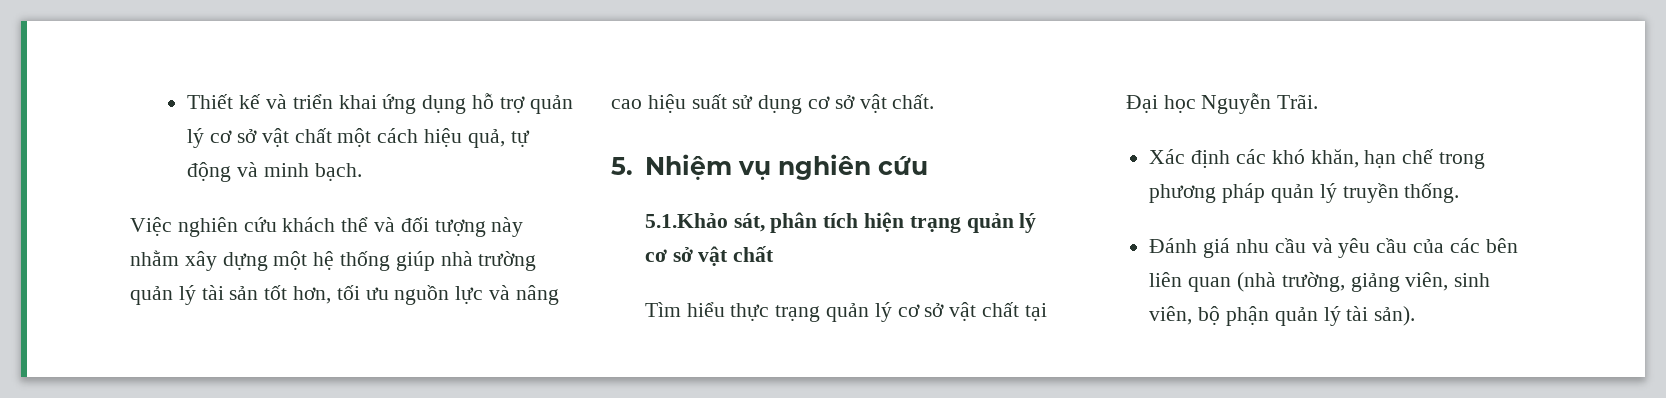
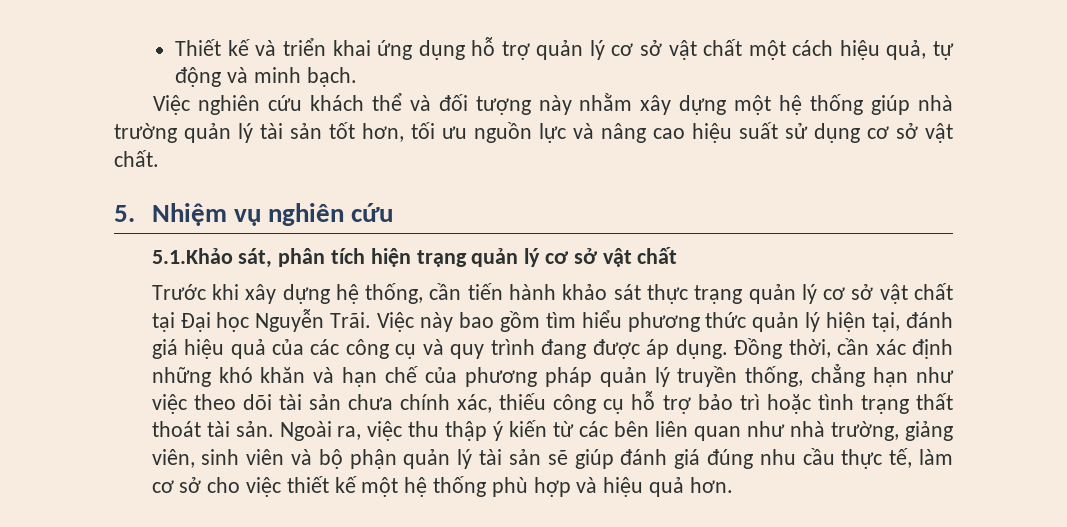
- Tìm hiểu thực trạng quản lý cơ sở vật chất tại Đại học Nguyễn Trãi.
- Xác định các khó khăn, hạn chế trong phương pháp quản lý truyền thống.
- Đánh giá nhu cầu và yêu cầu của các bên liên quan (nhà trường, giảng viên, sinh viên, bộ phận quản lý tài sản).
+ Trước khi xây dựng hệ thống, cần tiến hành khảo sát thực trạng quản lý cơ sở vật chất tại Đại học Nguyễn Trãi. Việc này bao gồm tìm hiểu phương thức quản lý hiện tại, đánh giá hiệu quả của các công cụ và quy trình đang được áp dụng. Đồng thời, cần xác định những khó khăn và hạn chế của phương pháp quản lý truyền thống, chẳng hạn như việc theo dõi tài sản chưa chính xác, thiếu công cụ hỗ trợ bảo trì hoặc tình trạng thất thoát tài sản. Ngoài ra, việc thu thập ý kiến từ các bên liên quan như nhà trường, giảng viên, sinh viên và bộ phận quản lý tài sản sẽ giúp đánh giá đúng nhu cầu thực tế, làm cơ sở cho việc thiết kế một hệ thống phù hợp và hiệu quả hơn.

